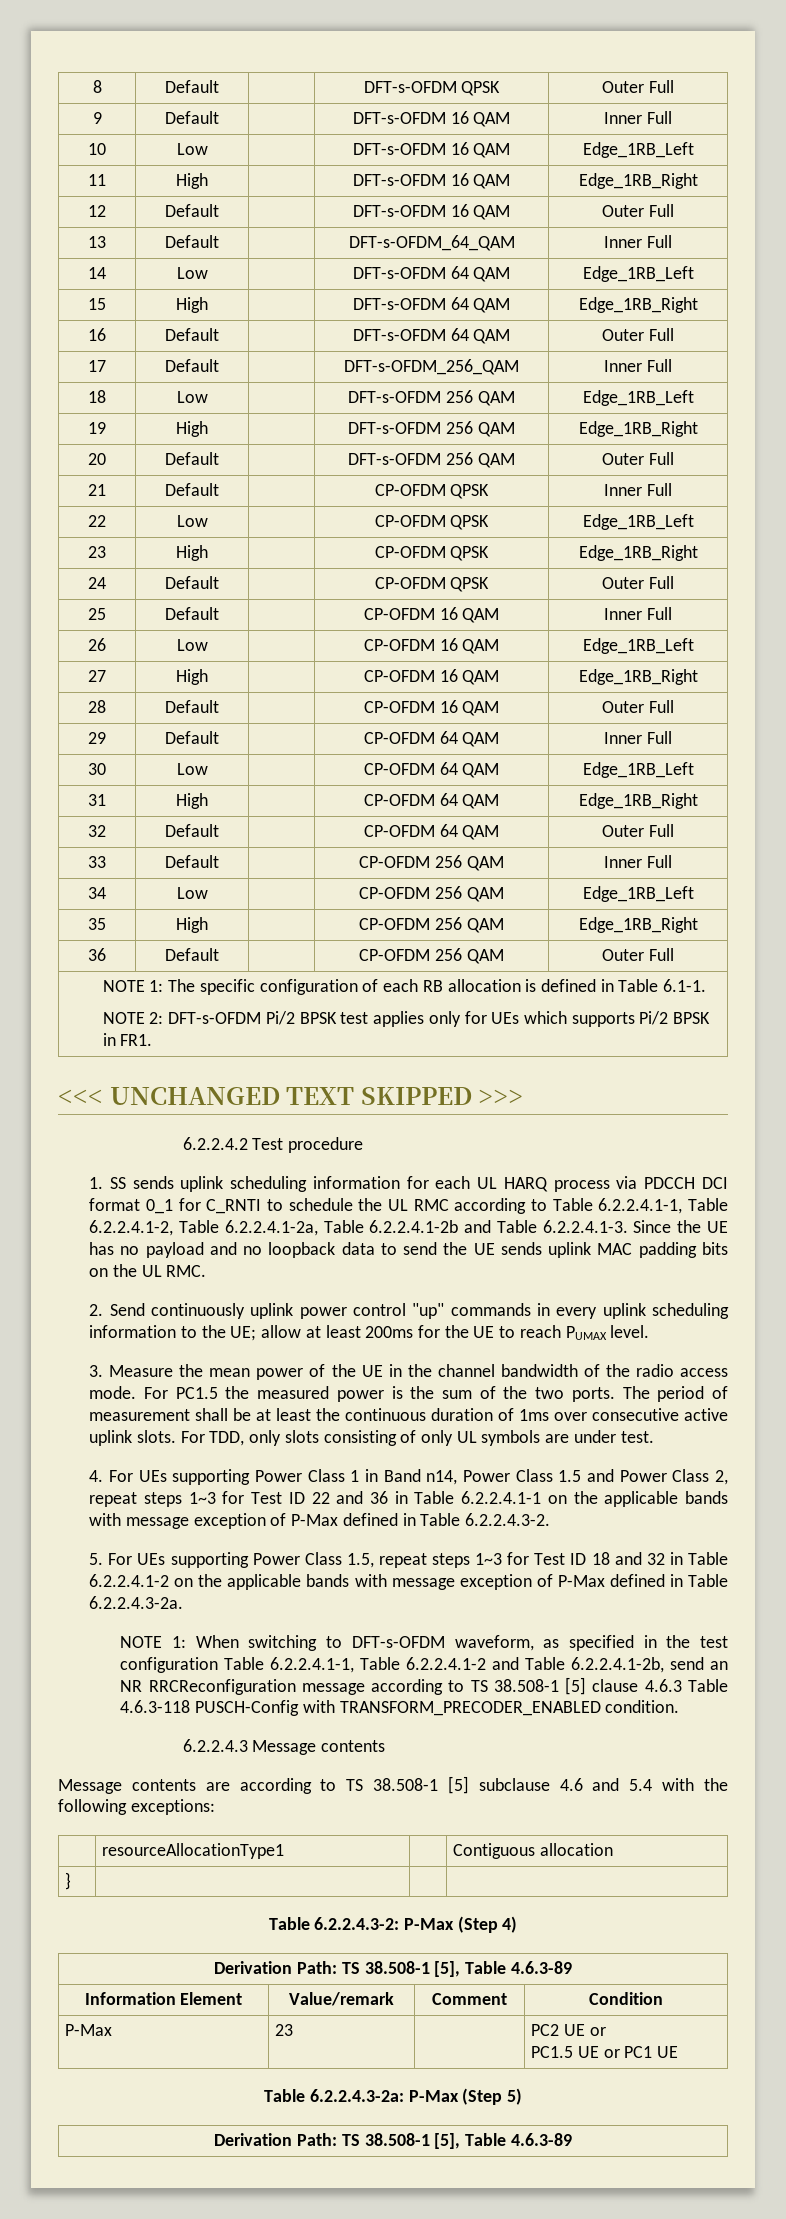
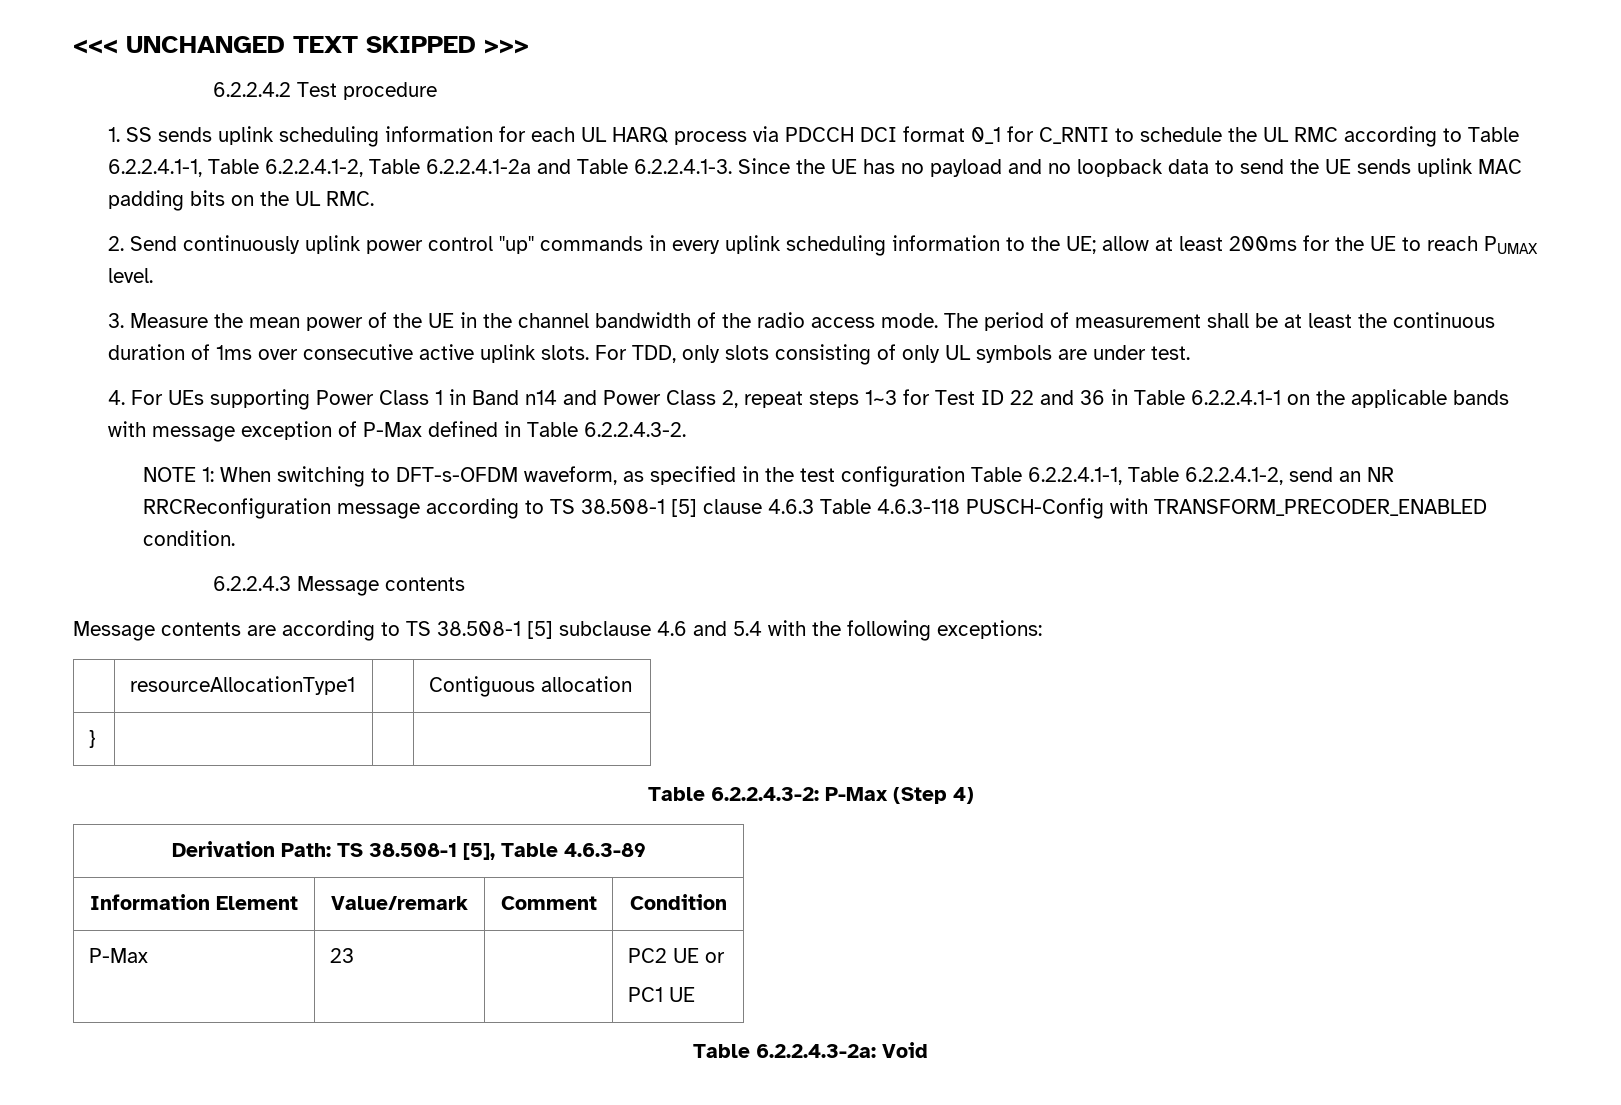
- 8 | Default | | DFT-s-OFDM QPSK | Outer Full
- 9 | Default | | DFT-s-OFDM 16 QAM | Inner Full
- 10 | Low | | DFT-s-OFDM 16 QAM | Edge_1RB_Left
- 11 | High | | DFT-s-OFDM 16 QAM | Edge_1RB_Right
- 12 | Default | | DFT-s-OFDM 16 QAM | Outer Full
- 13 | Default | | DFT-s-OFDM_64_QAM | Inner Full
- 14 | Low | | DFT-s-OFDM 64 QAM | Edge_1RB_Left
- 15 | High | | DFT-s-OFDM 64 QAM | Edge_1RB_Right
- 16 | Default | | DFT-s-OFDM 64 QAM | Outer Full
- 17 | Default | | DFT-s-OFDM_256_QAM | Inner Full
- 18 | Low | | DFT-s-OFDM 256 QAM | Edge_1RB_Left
- 19 | High | | DFT-s-OFDM 256 QAM | Edge_1RB_Right
- 20 | Default | | DFT-s-OFDM 256 QAM | Outer Full
- 21 | Default | | CP-OFDM QPSK | Inner Full
- 22 | Low | | CP-OFDM QPSK | Edge_1RB_Left
- 23 | High | | CP-OFDM QPSK | Edge_1RB_Right
- 24 | Default | | CP-OFDM QPSK | Outer Full
- 25 | Default | | CP-OFDM 16 QAM | Inner Full
- 26 | Low | | CP-OFDM 16 QAM | Edge_1RB_Left
- 27 | High | | CP-OFDM 16 QAM | Edge_1RB_Right
- 28 | Default | | CP-OFDM 16 QAM | Outer Full
- 29 | Default | | CP-OFDM 64 QAM | Inner Full
- 30 | Low | | CP-OFDM 64 QAM | Edge_1RB_Left
- 31 | High | | CP-OFDM 64 QAM | Edge_1RB_Right
- 32 | Default | | CP-OFDM 64 QAM | Outer Full
- 33 | Default | | CP-OFDM 256 QAM | Inner Full
- 34 | Low | | CP-OFDM 256 QAM | Edge_1RB_Left
- 35 | High | | CP-OFDM 256 QAM | Edge_1RB_Right
- 36 | Default | | CP-OFDM 256 QAM | Outer Full
- NOTE 1: The specific configuration of each RB allocation is defined in Table 6.1-1.
- NOTE 2: DFT-s-OFDM Pi/2 BPSK test applies only for UEs which supports Pi/2 BPSK in FR1.
- 1. SS sends uplink scheduling information for each UL HARQ process via PDCCH DCI format 0_1 for C_RNTI to schedule the UL RMC according to Table 6.2.2.4.1-1, Table 6.2.2.4.1-2, Table 6.2.2.4.1-2a, Table 6.2.2.4.1-2b and Table 6.2.2.4.1-3. Since the UE has no payload and no loopback data to send the UE sends uplink MAC padding bits on the UL RMC.
+ 1. SS sends uplink scheduling information for each UL HARQ process via PDCCH DCI format 0_1 for C_RNTI to schedule the UL RMC according to Table 6.2.2.4.1-1, Table 6.2.2.4.1-2, Table 6.2.2.4.1-2a and Table 6.2.2.4.1-3. Since the UE has no payload and no loopback data to send the UE sends uplink MAC padding bits on the UL RMC.
- For PC1.5 the measured power is the sum of the two ports.
- 4. For UEs supporting Power Class 1 in Band n14, Power Class 1.5 and Power Class 2, repeat steps 1~3 for Test ID 22 and 36 in Table 6.2.2.4.1-1 on the applicable bands with message exception of P-Max defined in Table 6.2.2.4.3-2.
+ 4. For UEs supporting Power Class 1 in Band n14 and Power Class 2, repeat steps 1~3 for Test ID 22 and 36 in Table 6.2.2.4.1-1 on the applicable bands with message exception of P-Max defined in Table 6.2.2.4.3-2.
- 5. For UEs supporting Power Class 1.5, repeat steps 1~3 for Test ID 18 and 32 in Table 6.2.2.4.1-2 on the applicable bands with message exception of P-Max defined in Table 6.2.2.4.3-2a.
- NOTE 1: When switching to DFT-s-OFDM waveform, as specified in the test configuration Table 6.2.2.4.1-1, Table 6.2.2.4.1-2 and Table 6.2.2.4.1-2b, send an NR RRCReconfiguration message according to TS 38.508-1 [5] clause 4.6.3 Table 4.6.3-118 PUSCH-Config with TRANSFORM_PRECODER_ENABLED condition.
+ NOTE 1: When switching to DFT-s-OFDM waveform, as specified in the test configuration Table 6.2.2.4.1-1, Table 6.2.2.4.1-2, send an NR RRCReconfiguration message according to TS 38.508-1 [5] clause 4.6.3 Table 4.6.3-118 PUSCH-Config with TRANSFORM_PRECODER_ENABLED condition.
  P-Max | 23 | | PC2 UE or
- PC1.5 UE or PC1 UE
+ PC1 UE
- Table 6.2.2.4.3-2a: P-Max (Step 5)
- Derivation Path: TS 38.508-1 [5], Table 4.6.3-89
+ Table 6.2.2.4.3-2a: Void

